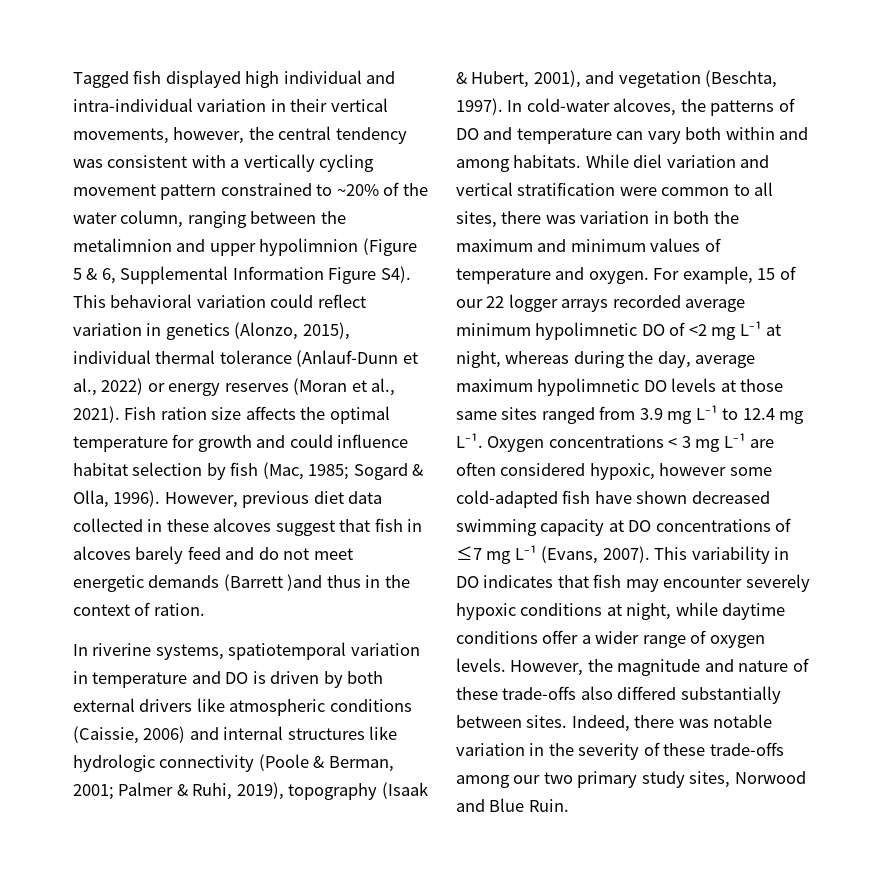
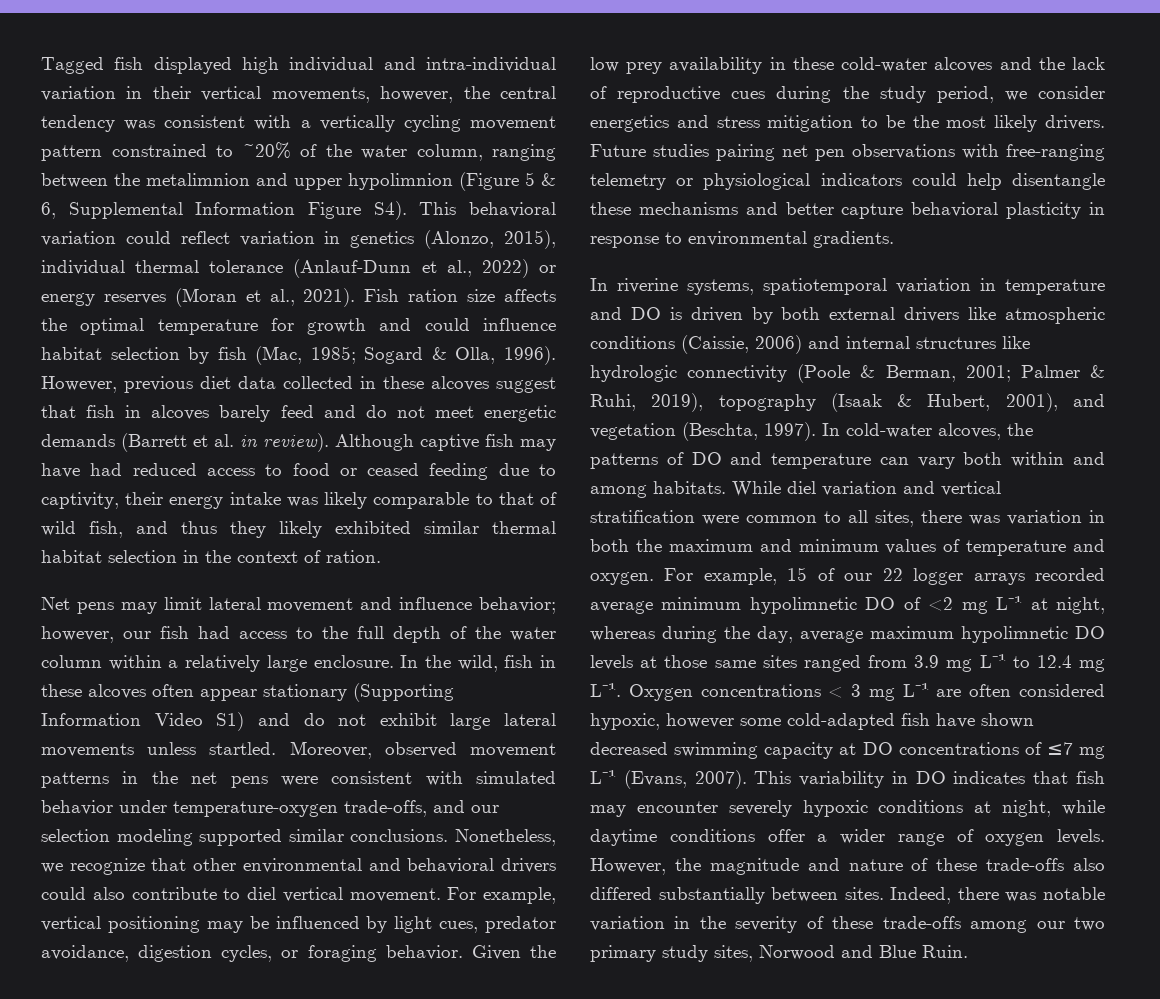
- However, previous diet data collected in these alcoves suggest that fish in alcoves barely feed and do not meet energetic demands (Barrett )and thus in the context of ration.
+ However, previous diet data collected in these alcoves suggest that fish in alcoves barely feed and do not meet energetic demands (Barrett et al. in review). Although captive fish may have had reduced access to food or ceased feeding due to captivity, their energy intake was likely comparable to that of wild fish, and thus they likely exhibited similar thermal habitat selection in the context of ration.
+ Net pens may limit lateral movement and influence behavior; however, our fish had access to the full depth of the water column within a relatively large enclosure. In the wild, fish in these alcoves often appear stationary (Supporting Information Video S1) and do not exhibit large lateral movements unless startled. Moreover, observed movement patterns in the net pens were consistent with simulated behavior under temperature-oxygen trade-offs, and our selection modeling supported similar conclusions. Nonetheless, we recognize that other environmental and behavioral drivers could also contribute to diel vertical movement. For example, vertical positioning may be influenced by light cues, predator avoidance, digestion cycles, or foraging behavior. Given the low prey availability in these cold-water alcoves and the lack of reproductive cues during the study period, we consider energetics and stress mitigation to be the most likely drivers. Future studies pairing net pen observations with free-ranging telemetry or physiological indicators could help disentangle these mechanisms and better capture behavioral plasticity in response to environmental gradients.

